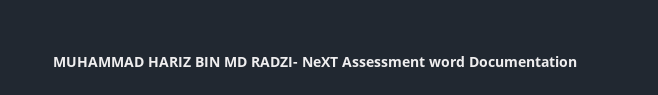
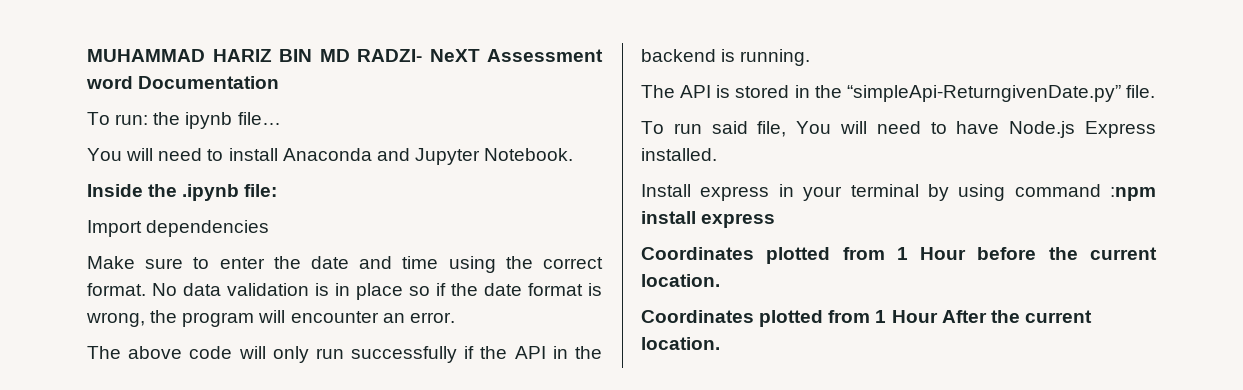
+ To run: the ipynb file…
+ You will need to install Anaconda and Jupyter Notebook.
+ Inside the .ipynb file:
+ Import dependencies
+ Make sure to enter the date and time using the correct format. No data validation is in place so if the date format is wrong, the program will encounter an error.
+ The above code will only run successfully if the API in the backend is running.
+ The API is stored in the “simpleApi-ReturngivenDate.py” file.
+ To run said file, You will need to have Node.js Express installed.
+ Install express in your terminal by using command :npm install express
+ Coordinates plotted from 1 Hour before the current location.
+ Coordinates plotted from 1 Hour After the current location.

